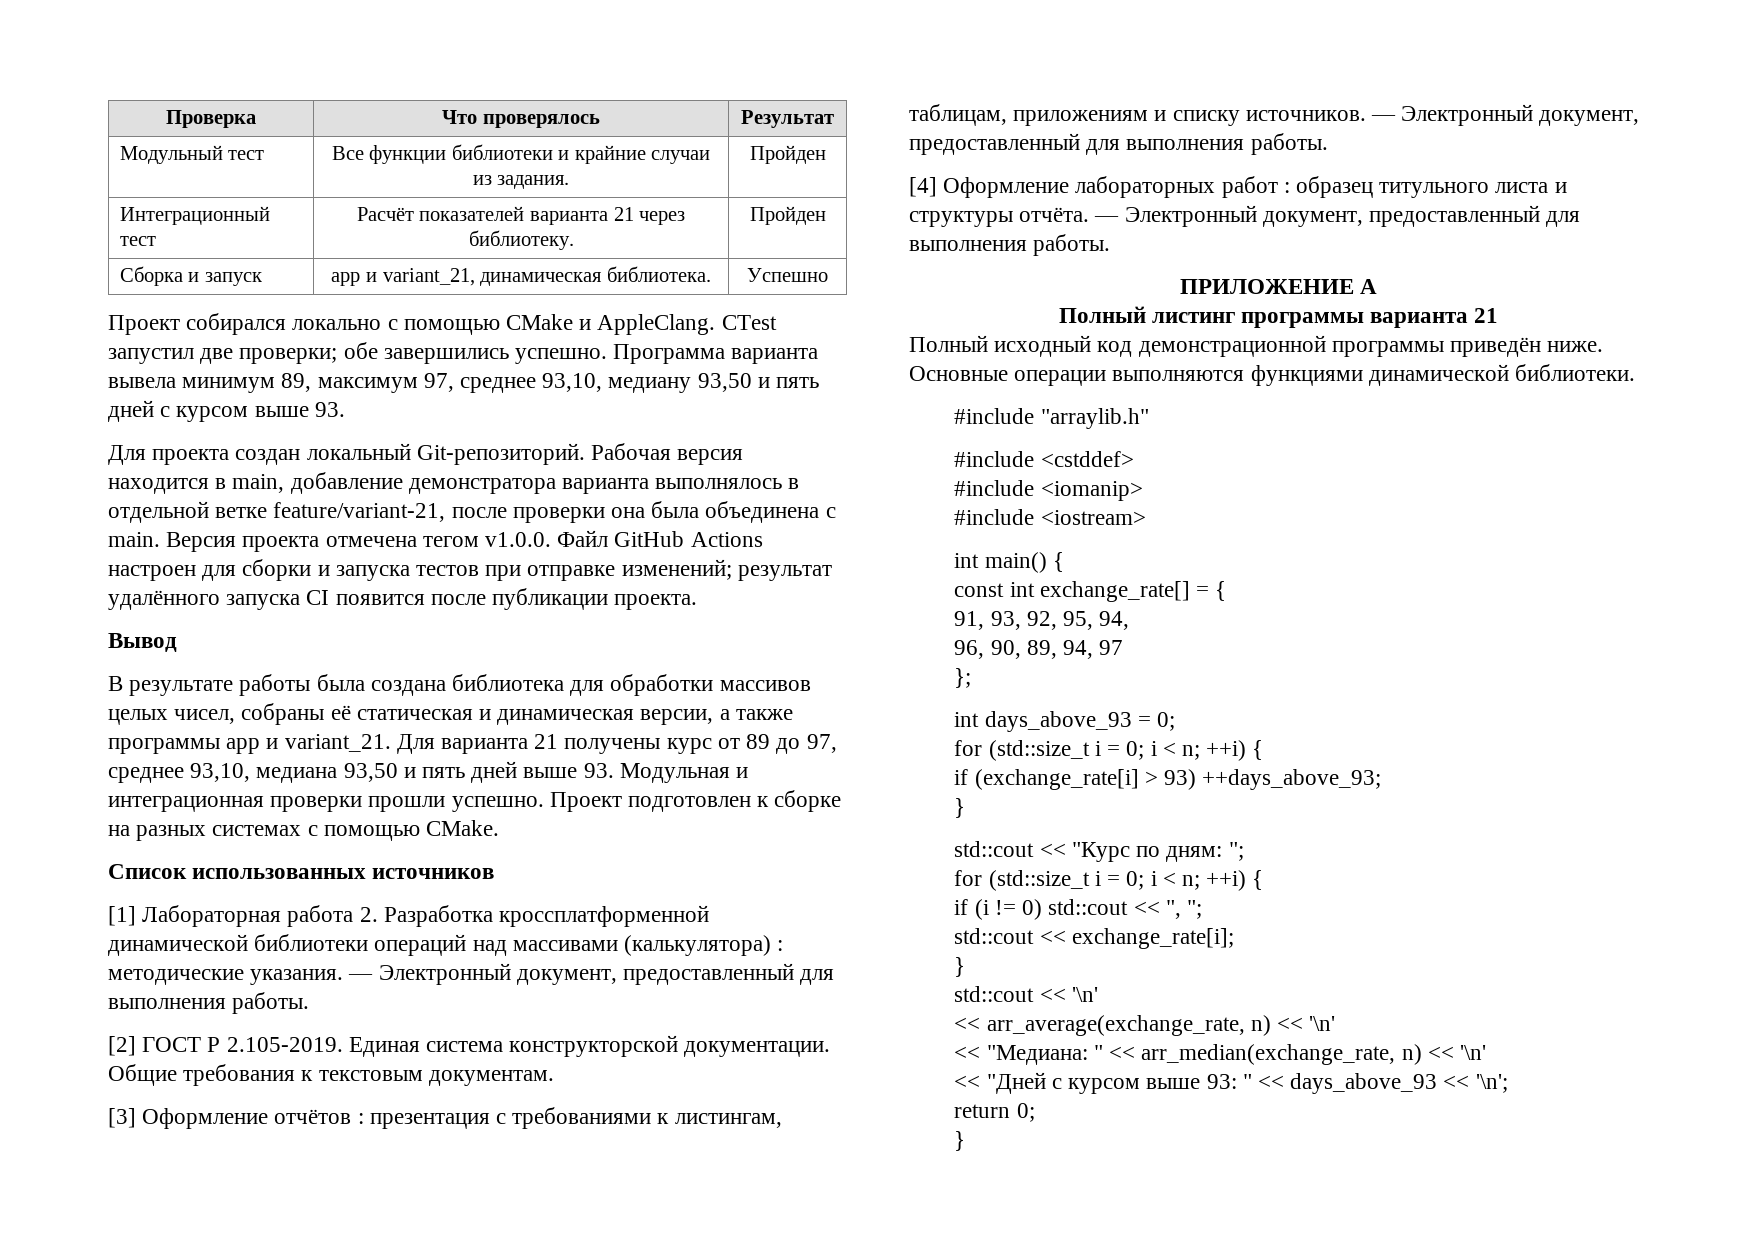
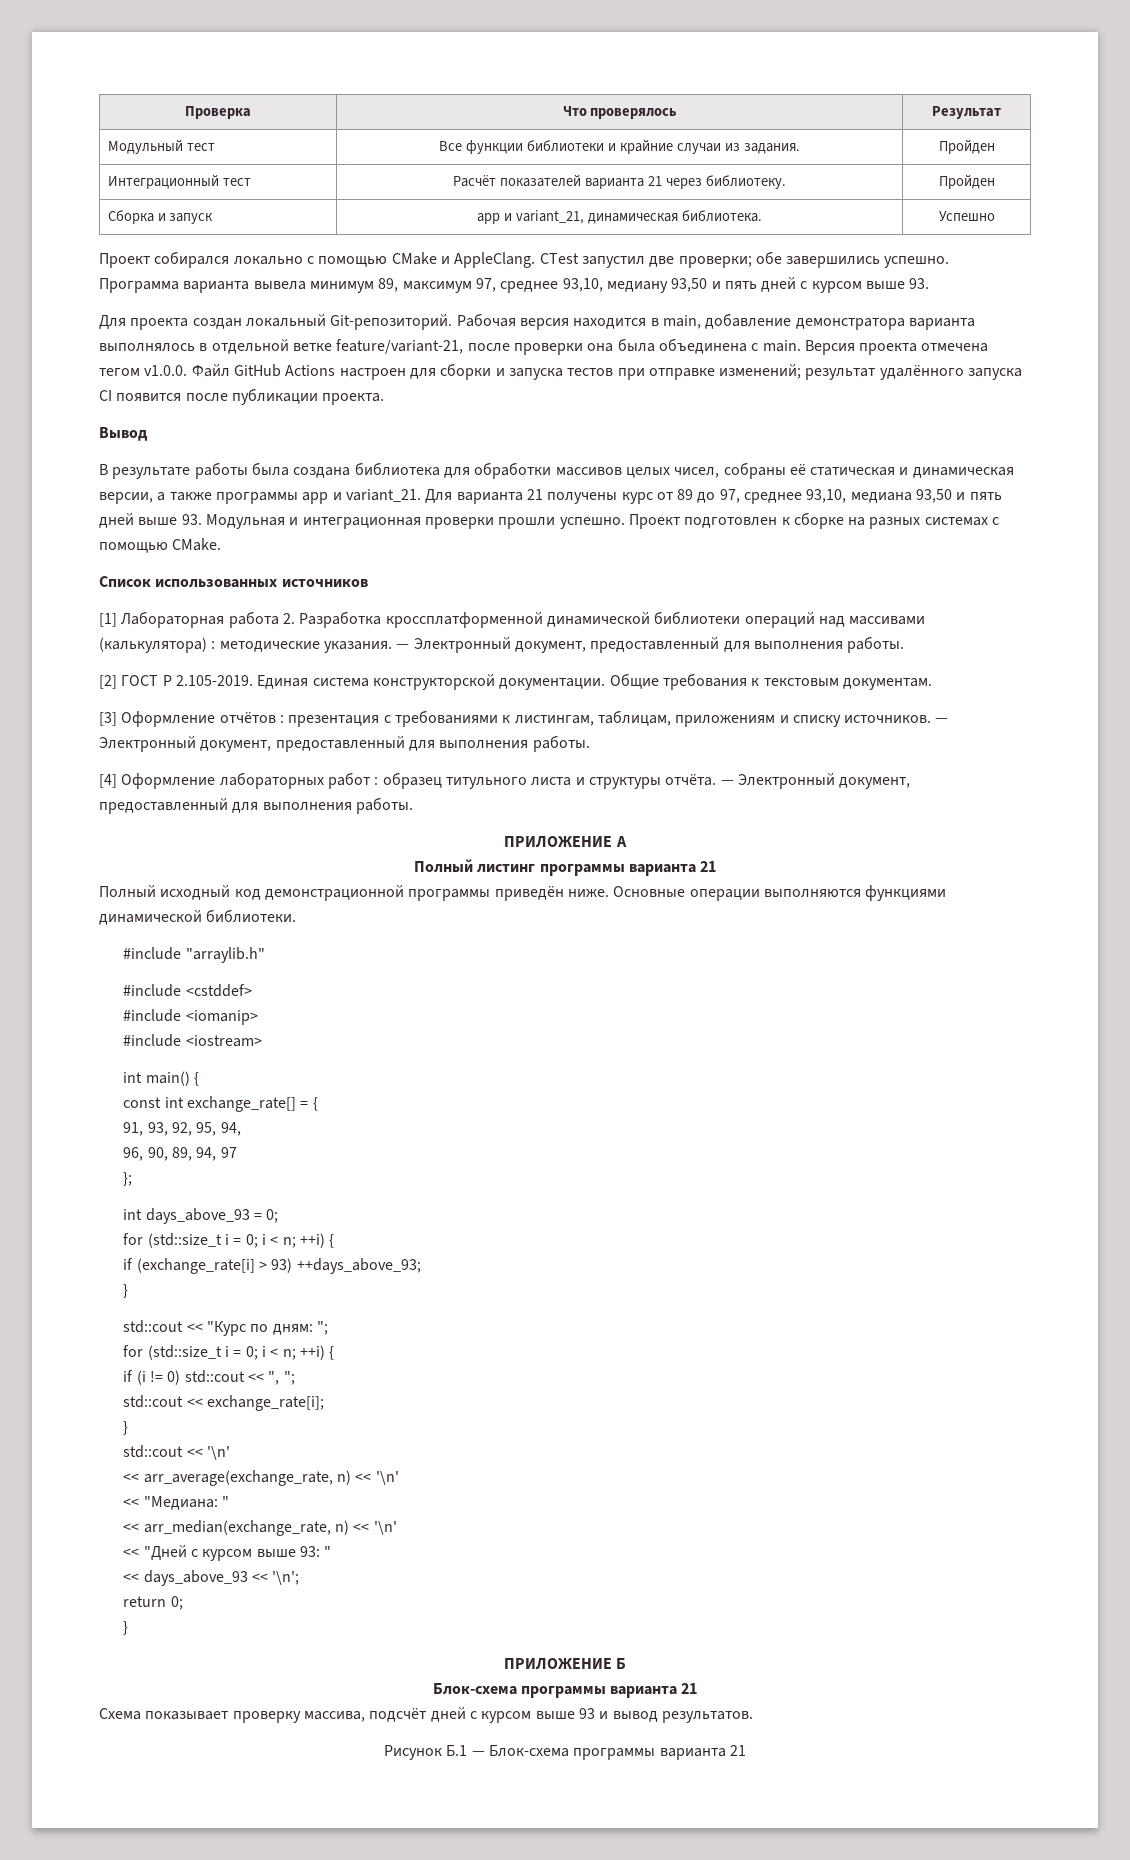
- << "Медиана: " << arr_median(exchange_rate, n) << '\n'
+ << "Медиана: "
+ << arr_median(exchange_rate, n) << '\n'
- << "Дней с курсом выше 93: " << days_above_93 << '\n';
+ << "Дней с курсом выше 93: "
+ << days_above_93 << '\n';
+ ПРИЛОЖЕНИЕ Б
+ Блок-схема программы варианта 21
+ Схема показывает проверку массива, подсчёт дней с курсом выше 93 и вывод результатов.
+ Рисунок Б.1 — Блок-схема программы варианта 21

